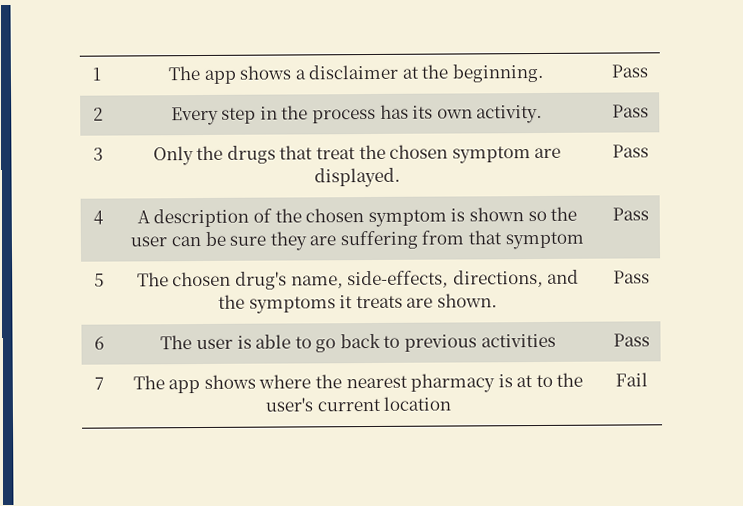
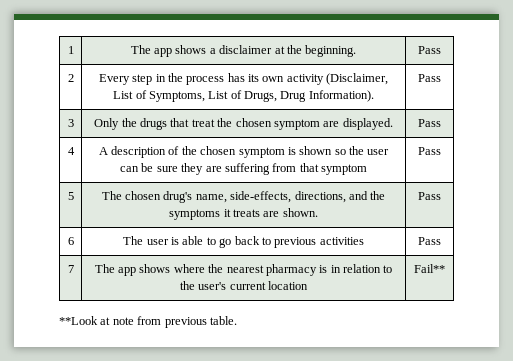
- 2 | Every step in the process has its own activity. | Pass
+ 2 | Every step in the process has its own activity (Disclaimer, List of Symptoms, List of Drugs, Drug Information). | Pass
- 7 | The app shows where the nearest pharmacy is at to the user's current location | Fail
+ 7 | The app shows where the nearest pharmacy is in relation to the user's current location | Fail**
+ **Look at note from previous table.

